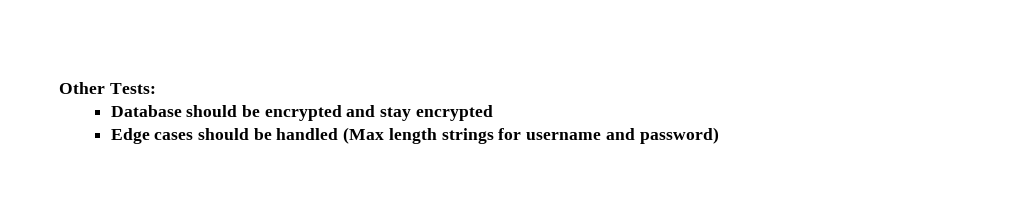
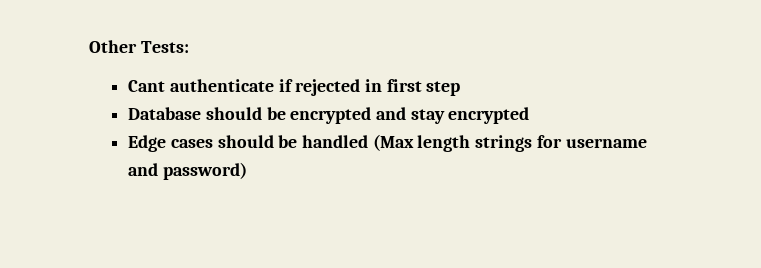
+ Cant authenticate if rejected in first step

